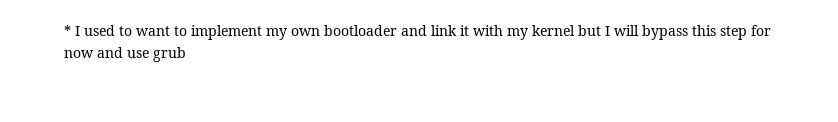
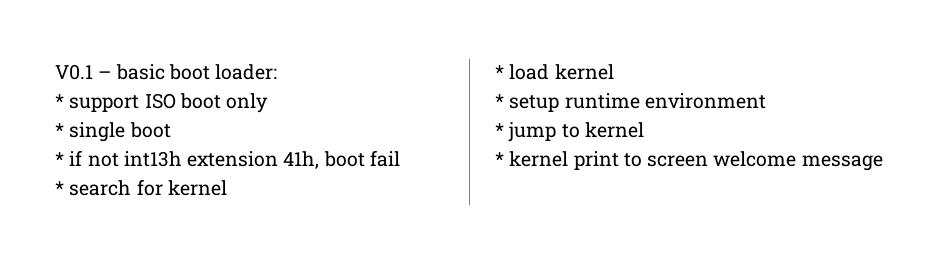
- * I used to want to implement my own bootloader and link it with my kernel but I will bypass this step for now and use grub
+ V0.1 – basic boot loader:
+ * support ISO boot only
+ * single boot
+ * if not int13h extension 41h, boot fail
+ * search for kernel
+ * load kernel
+ * setup runtime environment
+ * jump to kernel
+ * kernel print to screen welcome message

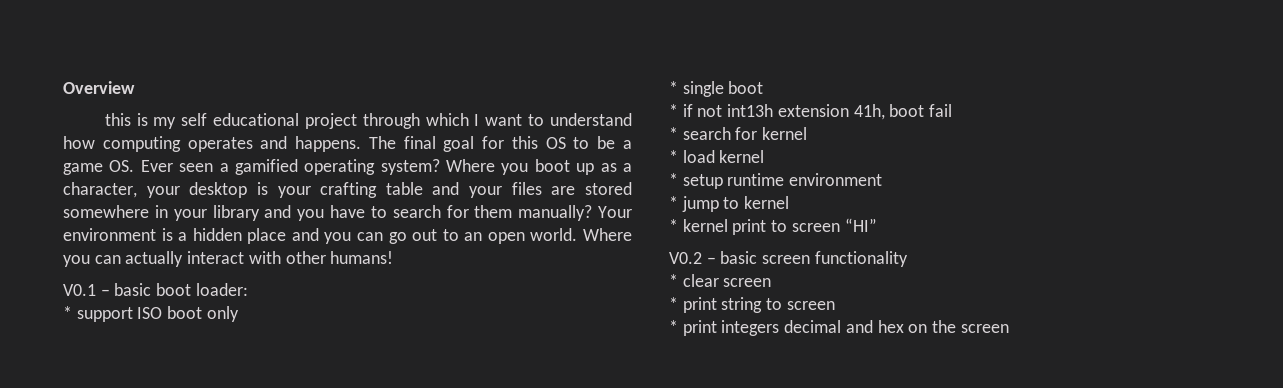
+ Overview
+ this is my self educational project through which I want to understand how computing operates and happens. The final goal for this OS to be a game OS. Ever seen a gamified operating system? Where you boot up as a character, your desktop is your crafting table and your files are stored somewhere in your library and you have to search for them manually? Your environment is a hidden place and you can go out to an open world. Where you can actually interact with other humans!
- * kernel print to screen welcome message
+ * kernel print to screen “HI”
+ V0.2 – basic screen functionality
+ * clear screen
+ * print string to screen
+ * print integers decimal and hex on the screen

